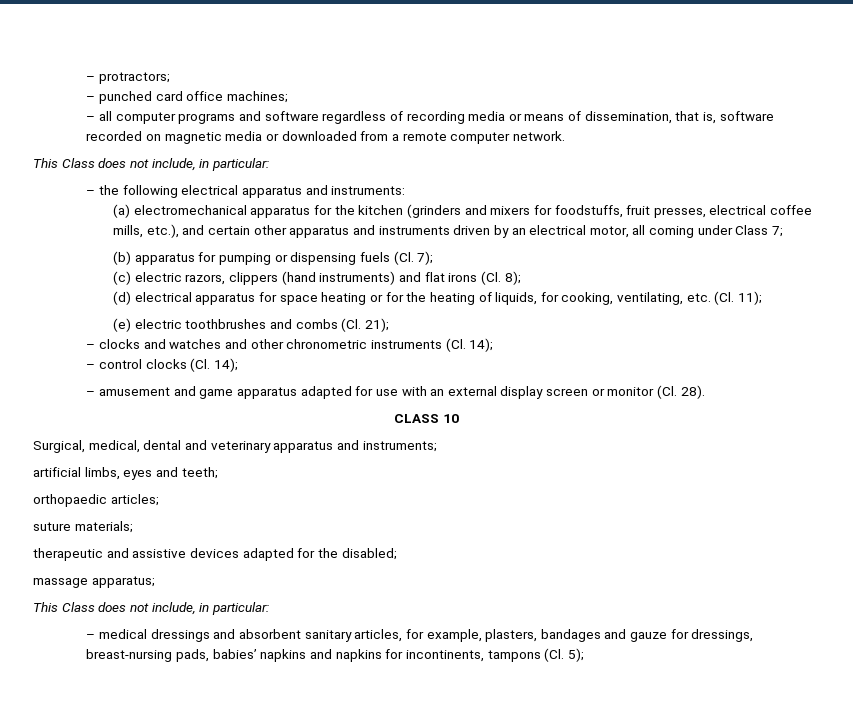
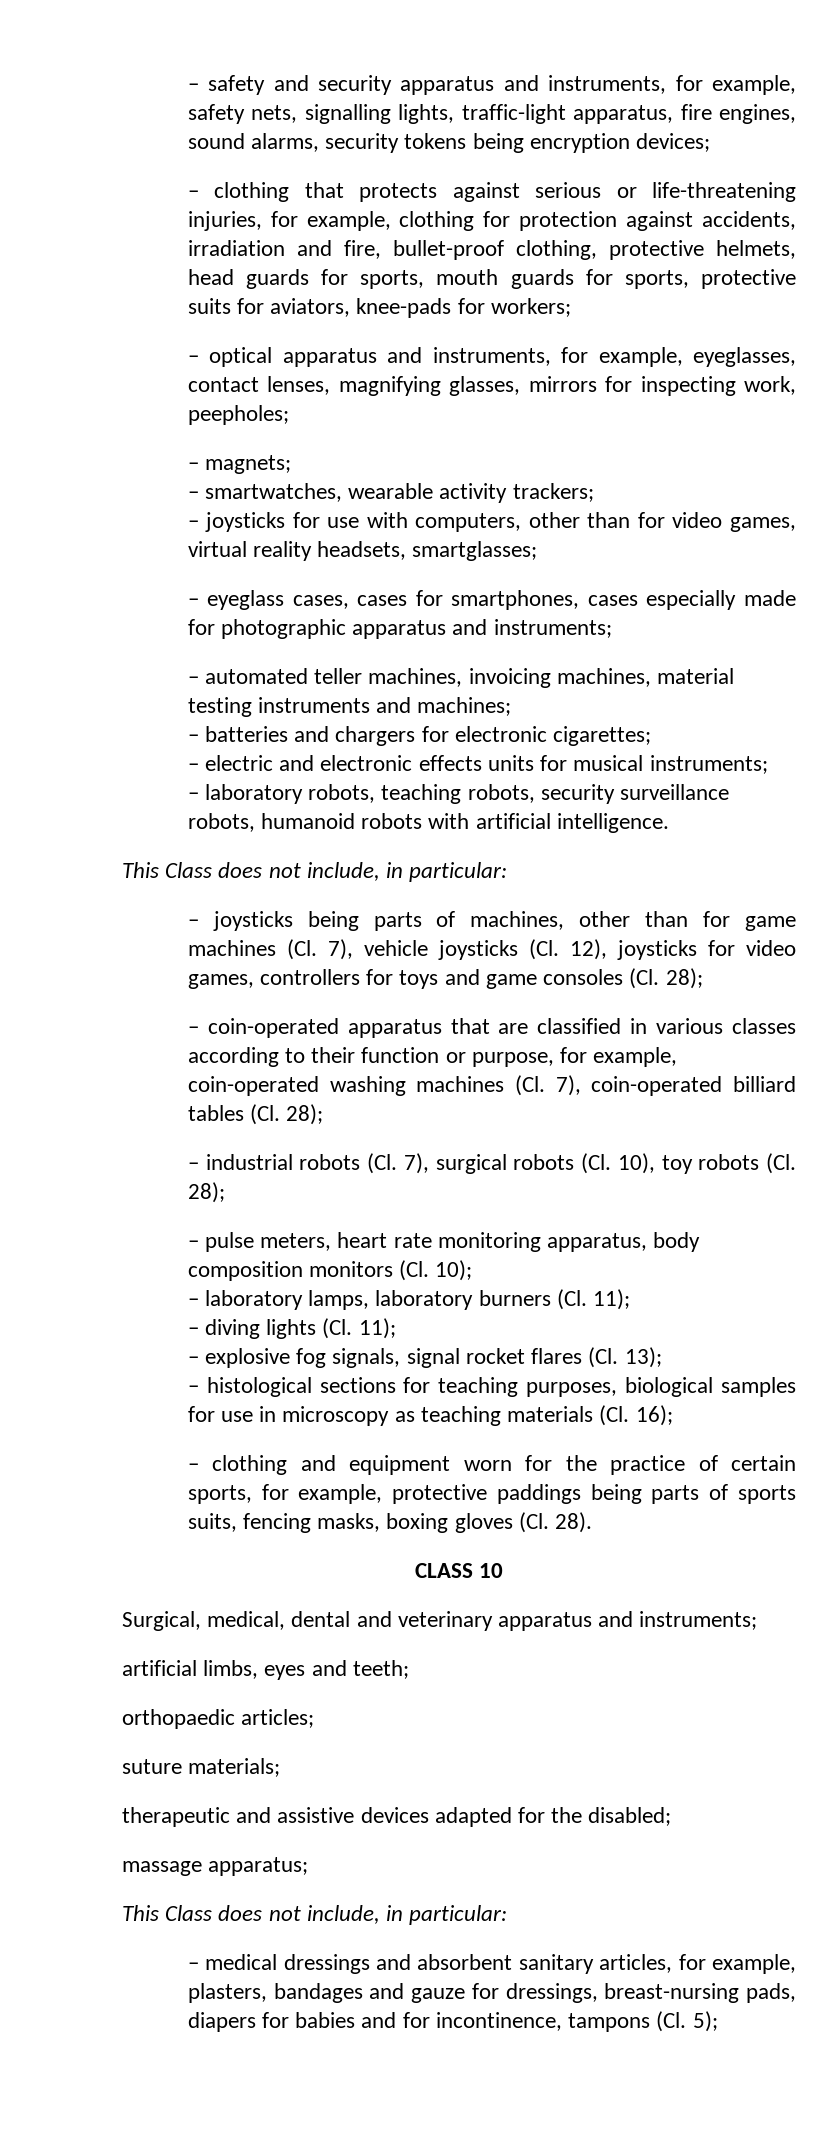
- – protractors;
- – punched card office machines;
- – all computer programs and software regardless of recording media or means of dissemination, that is, software recorded on magnetic media or downloaded from a remote computer network.
+ – safety and security apparatus and instruments, for example, safety nets, signalling lights, traffic-light apparatus, fire engines, sound alarms, security tokens being encryption devices;
+ – clothing that protects against serious or life-threatening injuries, for example, clothing for protection against accidents, irradiation and fire, bullet-proof clothing, protective helmets, head guards for sports, mouth guards for sports, protective suits for aviators, knee-pads for workers;
+ – optical apparatus and instruments, for example, eyeglasses, contact lenses, magnifying glasses, mirrors for inspecting work, peepholes;
+ – magnets;
+ – smartwatches, wearable activity trackers;
+ – joysticks for use with computers, other than for video games, virtual reality headsets, smartglasses;
+ – eyeglass cases, cases for smartphones, cases especially made for photographic apparatus and instruments;
+ – automated teller machines, invoicing machines, material testing instruments and machines;
+ – batteries and chargers for electronic cigarettes;
+ – electric and electronic effects units for musical instruments;
+ – laboratory robots, teaching robots, security surveillance robots, humanoid robots with artificial intelligence.
  This Class does not include, in particular:
- – the following electrical apparatus and instruments:
- (a) electromechanical apparatus for the kitchen (grinders and mixers for foodstuffs, fruit presses, electrical coffee mills, etc.), and certain other apparatus and instruments driven by an electrical motor, all coming under Class 7;
- (b) apparatus for pumping or dispensing fuels (Cl. 7);
- (c) electric razors, clippers (hand instruments) and flat irons (Cl. 8);
- (d) electrical apparatus for space heating or for the heating of liquids, for cooking, ventilating, etc. (Cl. 11);
- (e) electric toothbrushes and combs (Cl. 21);
- – clocks and watches and other chronometric instruments (Cl. 14);
- – control clocks (Cl. 14);
- – amusement and game apparatus adapted for use with an external display screen or monitor (Cl. 28).
+ – joysticks being parts of machines, other than for game machines (Cl. 7), vehicle joysticks (Cl. 12), joysticks for video games, controllers for toys and game consoles (Cl. 28);
+ – coin-operated apparatus that are classified in various classes according to their function or purpose, for example, coin-operated washing machines (Cl. 7), coin-operated billiard tables (Cl. 28);
+ – industrial robots (Cl. 7), surgical robots (Cl. 10), toy robots (Cl. 28);
+ – pulse meters, heart rate monitoring apparatus, body composition monitors (Cl. 10);
+ – laboratory lamps, laboratory burners (Cl. 11);
+ – diving lights (Cl. 11);
+ – explosive fog signals, signal rocket flares (Cl. 13);
+ – histological sections for teaching purposes, biological samples for use in microscopy as teaching materials (Cl. 16);
+ – clothing and equipment worn for the practice of certain sports, for example, protective paddings being parts of sports suits, fencing masks, boxing gloves (Cl. 28).
- – medical dressings and absorbent sanitary articles, for example, plasters, bandages and gauze for dressings, breast-nursing pads, babies’ napkins and napkins for incontinents, tampons (Cl. 5);
+ – medical dressings and absorbent sanitary articles, for example, plasters, bandages and gauze for dressings, breast-nursing pads, diapers for babies and for incontinence, tampons (Cl. 5);

